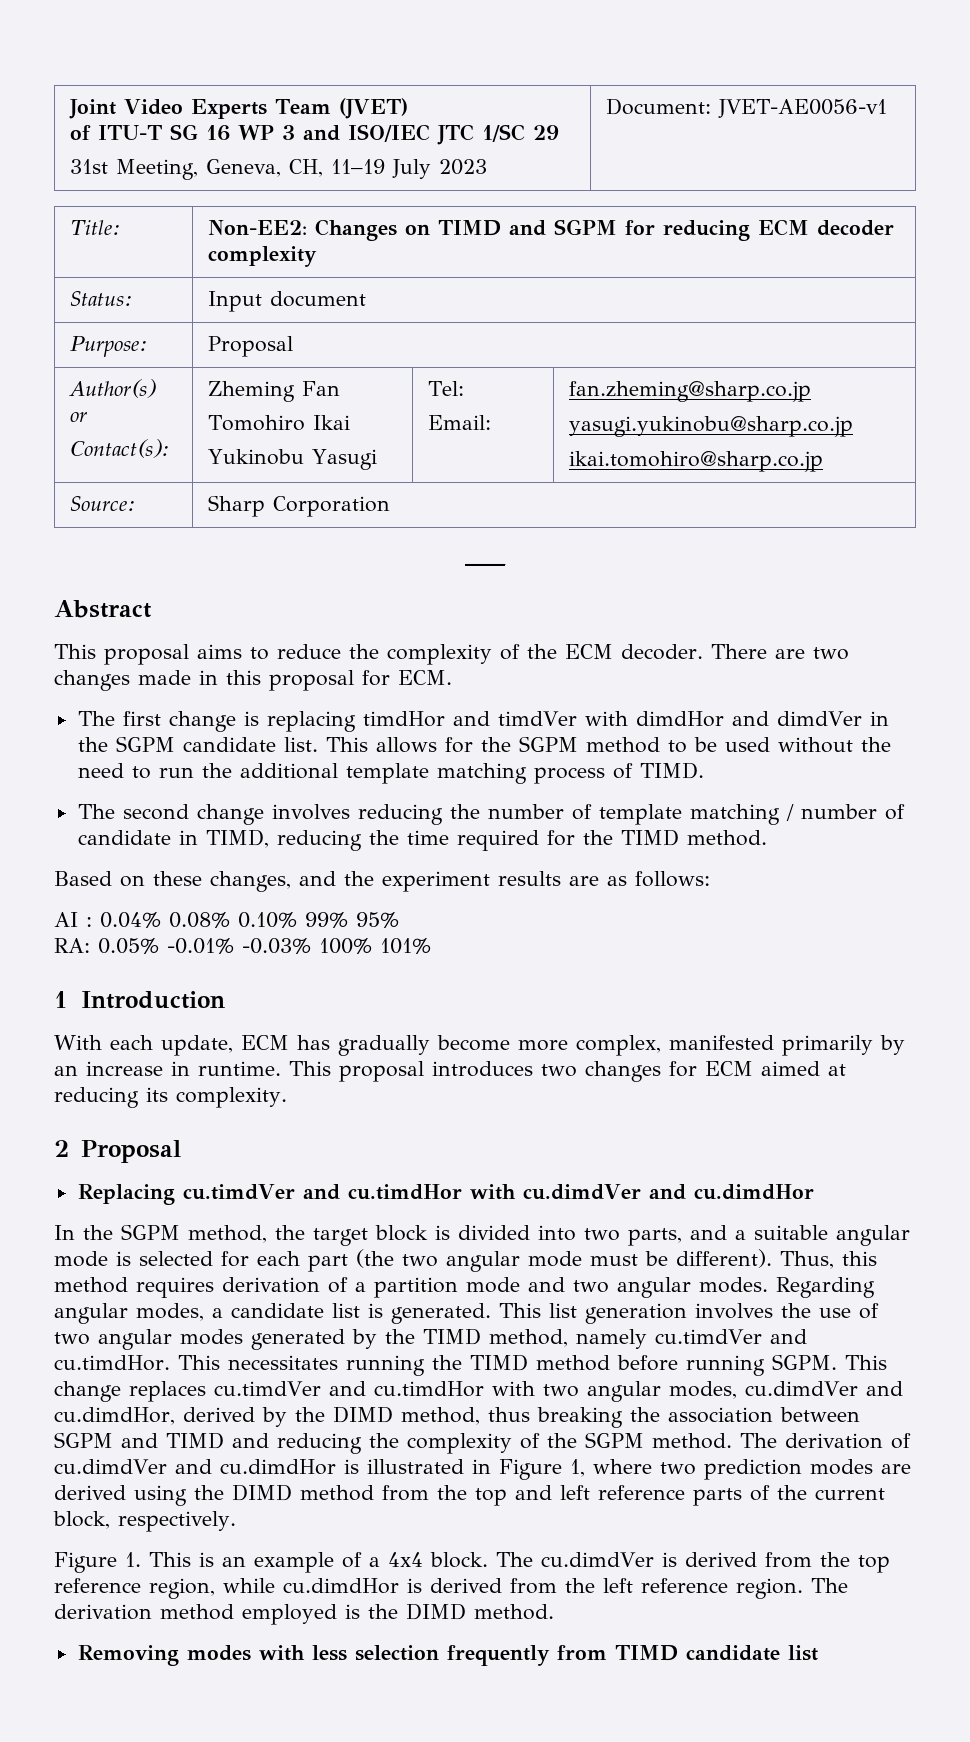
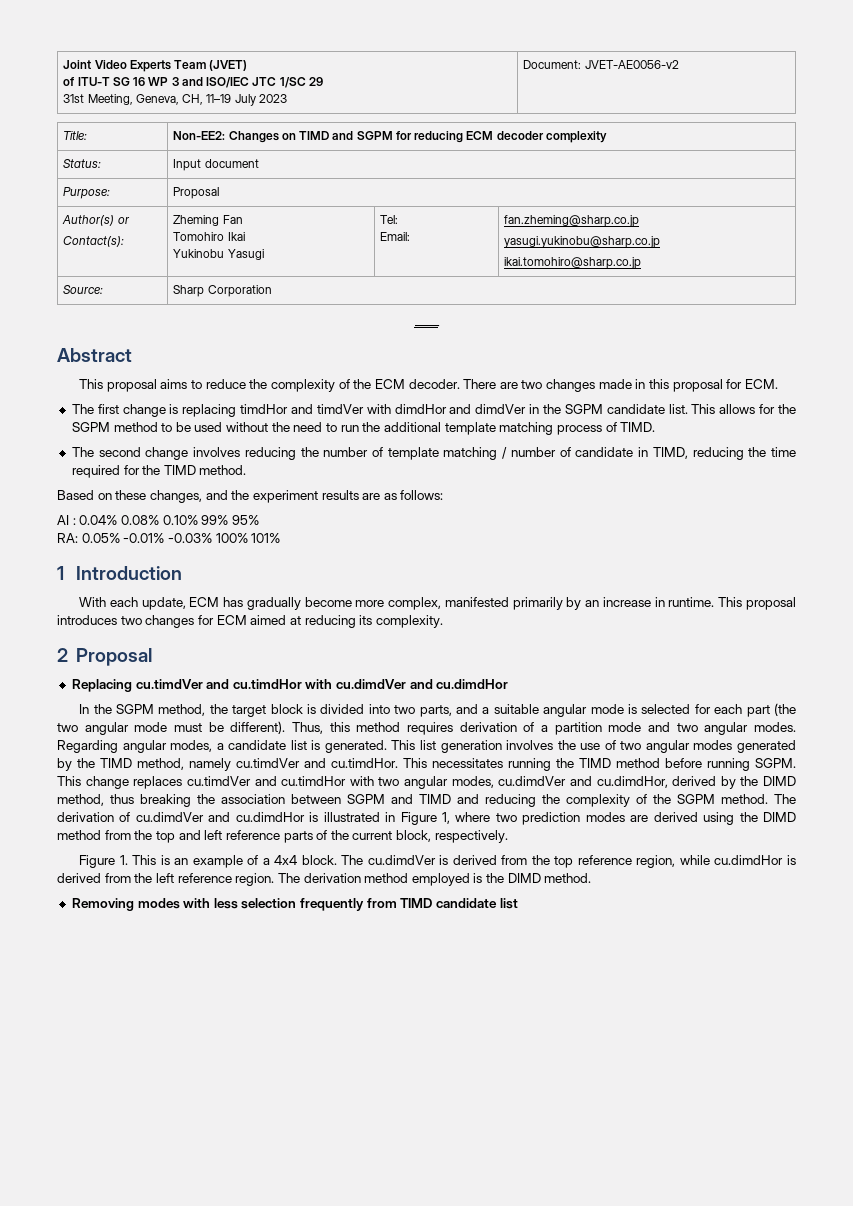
  Joint Video Experts Team (JVET)
  of ITU-T SG 16 WP 3 and ISO/IEC JTC 1/SC 29
- 31st Meeting, Geneva, CH, 11–19 July 2023 | Document: JVET-AE0056-v1
+ 31st Meeting, Geneva, CH, 11–19 July 2023 | Document: JVET-AE0056-v2

